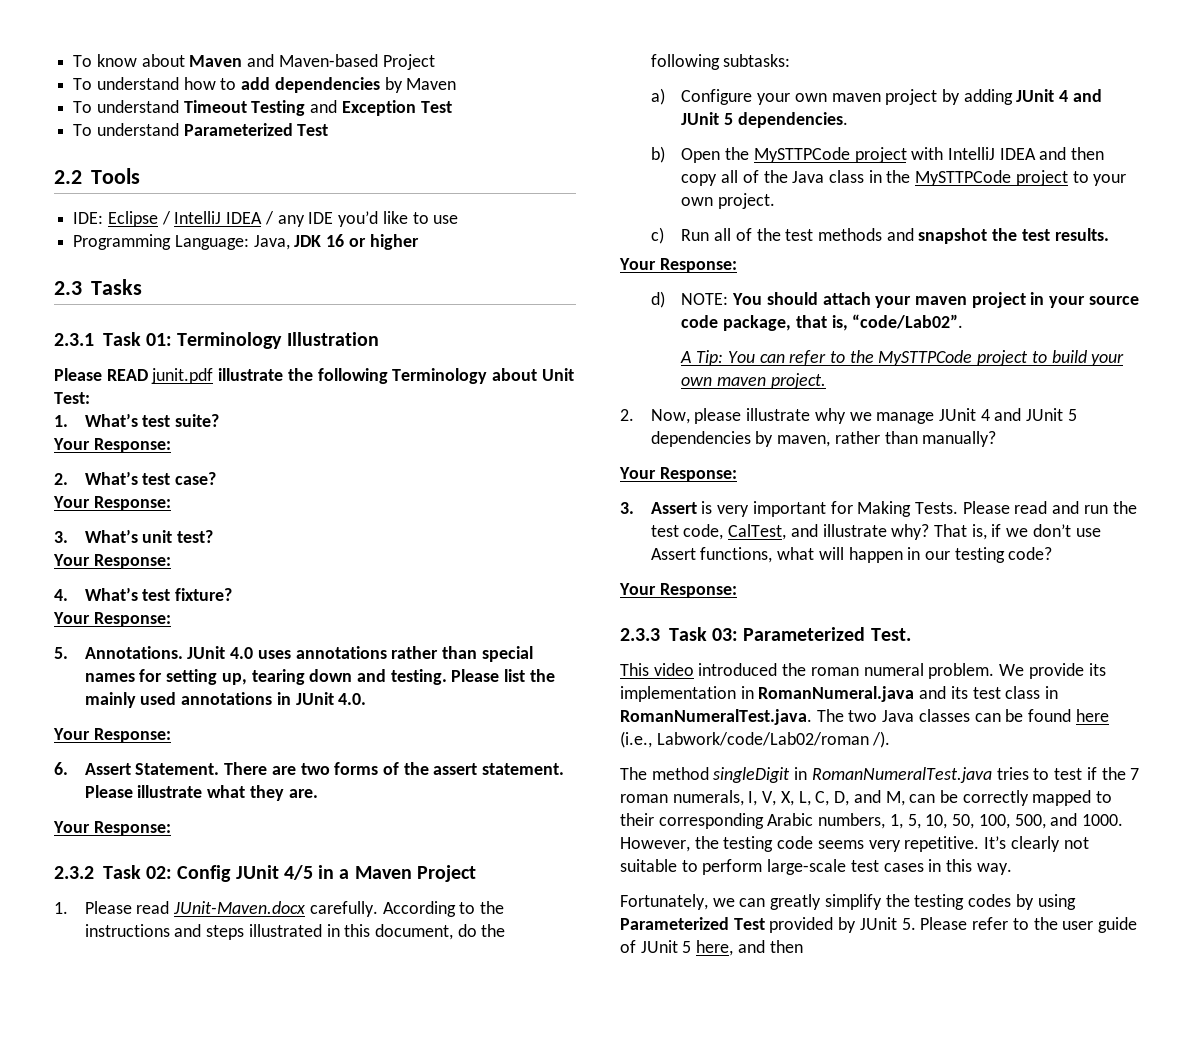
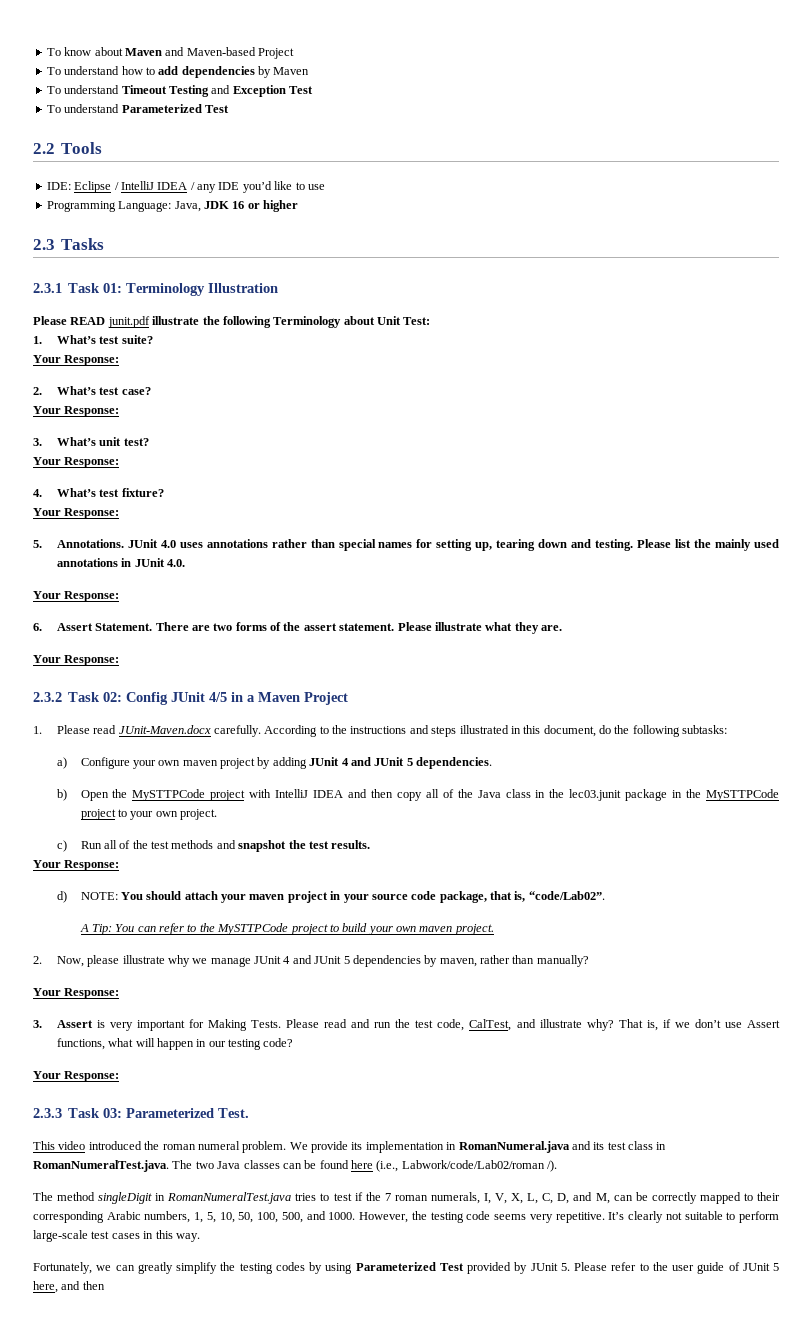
- b) Open the MySTTPCode project with IntelliJ IDEA and then copy all of the Java class in the MySTTPCode project to your own project.
+ b) Open the MySTTPCode project with IntelliJ IDEA and then copy all of the Java class in the lec03.junit package in the MySTTPCode project to your own project.

